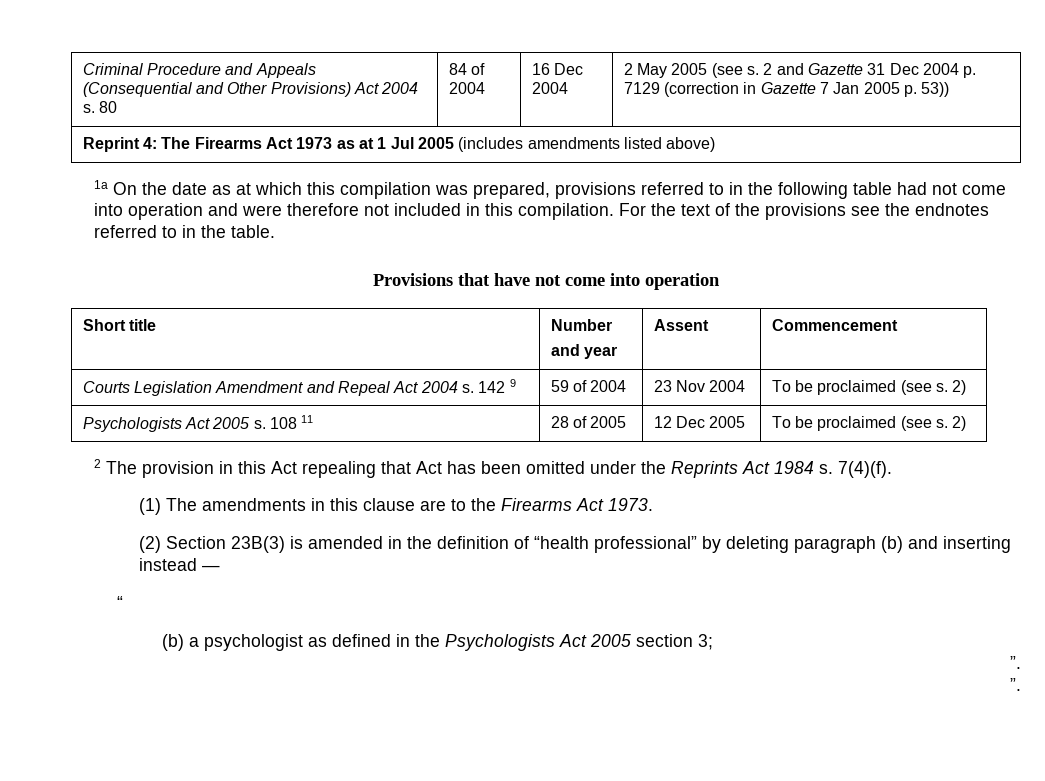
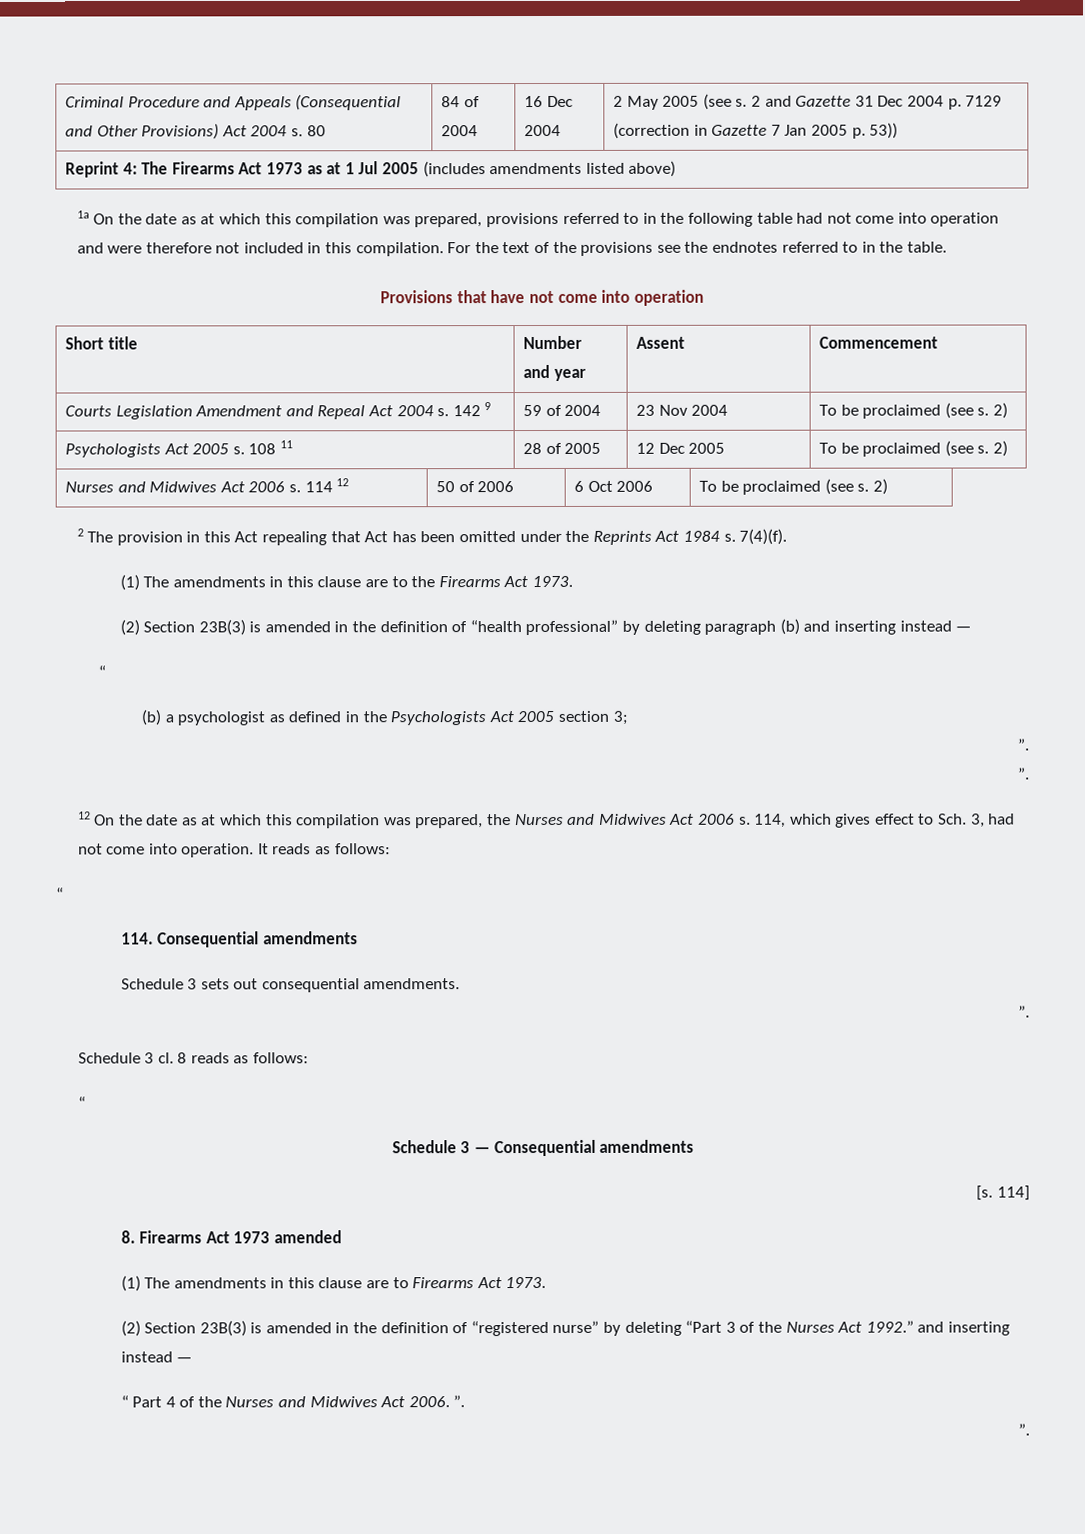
+ Nurses and Midwives Act 2006 s. 114 12 | 50 of 2006 | 6 Oct 2006 | To be proclaimed (see s. 2)
+ 12 On the date as at which this compilation was prepared, the Nurses and Midwives Act 2006 s. 114, which gives effect to Sch. 3, had not come into operation. It reads as follows:
+ “
+ 114. Consequential amendments
+ Schedule 3 sets out consequential amendments.
+ ”.
+ Schedule 3 cl. 8 reads as follows:
+ “
+ Schedule 3 — Consequential amendments
+ [s. 114]
+ 8. Firearms Act 1973 amended
+ (1) The amendments in this clause are to Firearms Act 1973.
+ (2) Section 23B(3) is amended in the definition of “registered nurse” by deleting “Part 3 of the Nurses Act 1992.” and inserting instead —
+ “ Part 4 of the Nurses and Midwives Act 2006. ”.
+ ”.

